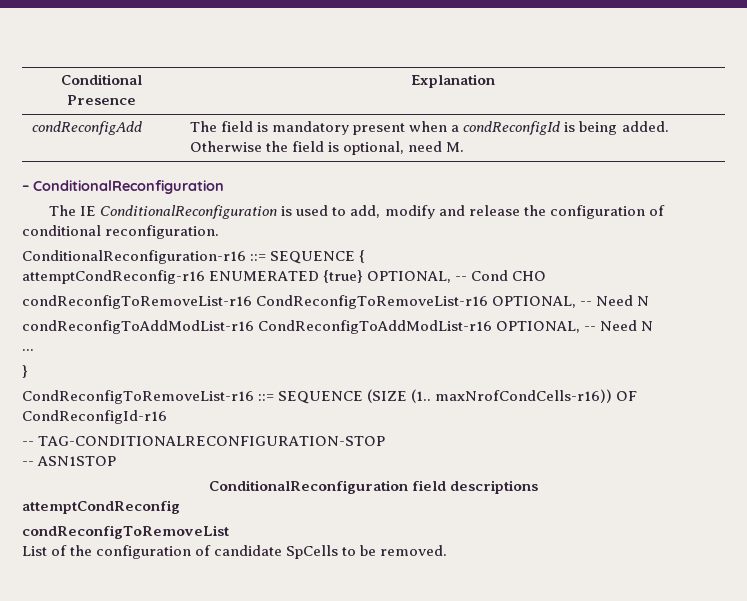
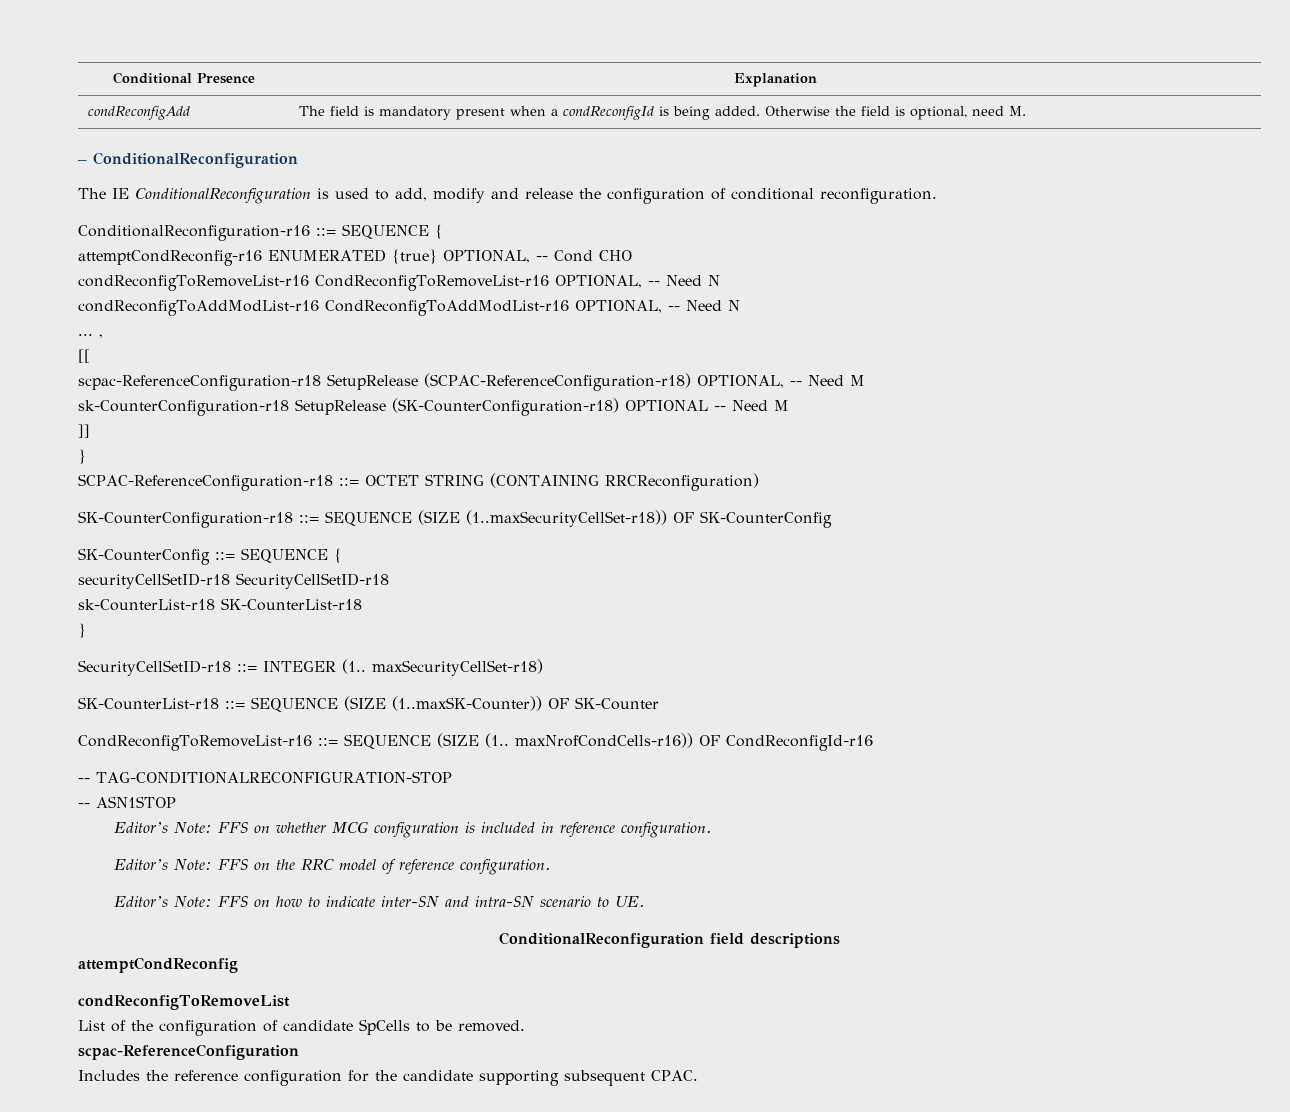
- ...
+ ... ,
+ [[
+ scpac-ReferenceConfiguration-r18 SetupRelease (SCPAC-ReferenceConfiguration-r18) OPTIONAL, -- Need M
+ sk-CounterConfiguration-r18 SetupRelease (SK-CounterConfiguration-r18) OPTIONAL -- Need M
+ ]]
  }
+ SCPAC-ReferenceConfiguration-r18 ::= OCTET STRING (CONTAINING RRCReconfiguration)
+ SK-CounterConfiguration-r18 ::= SEQUENCE (SIZE (1..maxSecurityCellSet-r18)) OF SK-CounterConfig
+ SK-CounterConfig ::= SEQUENCE {
+ securityCellSetID-r18 SecurityCellSetID-r18
+ sk-CounterList-r18 SK-CounterList-r18
+ }
+ SecurityCellSetID-r18 ::= INTEGER (1.. maxSecurityCellSet-r18)
+ SK-CounterList-r18 ::= SEQUENCE (SIZE (1..maxSK-Counter)) OF SK-Counter
+ Editor’s Note: FFS on whether MCG configuration is included in reference configuration.
+ Editor’s Note: FFS on the RRC model of reference configuration.
+ Editor’s Note: FFS on how to indicate inter-SN and intra-SN scenario to UE.
+ scpac-ReferenceConfiguration
+ Includes the reference configuration for the candidate supporting subsequent CPAC.

